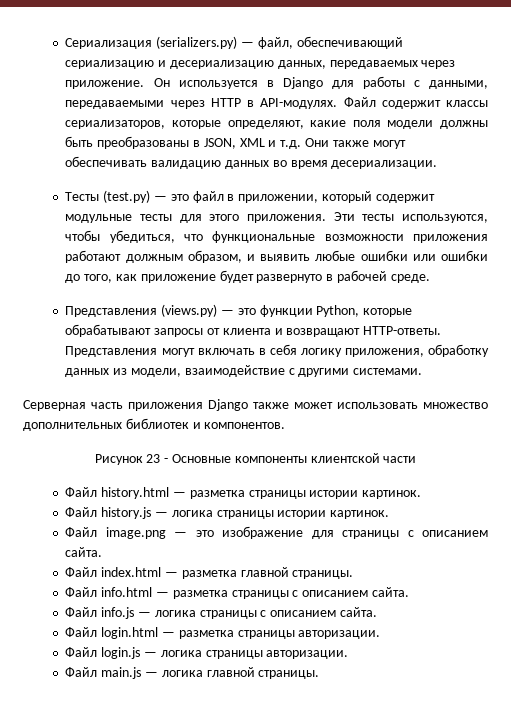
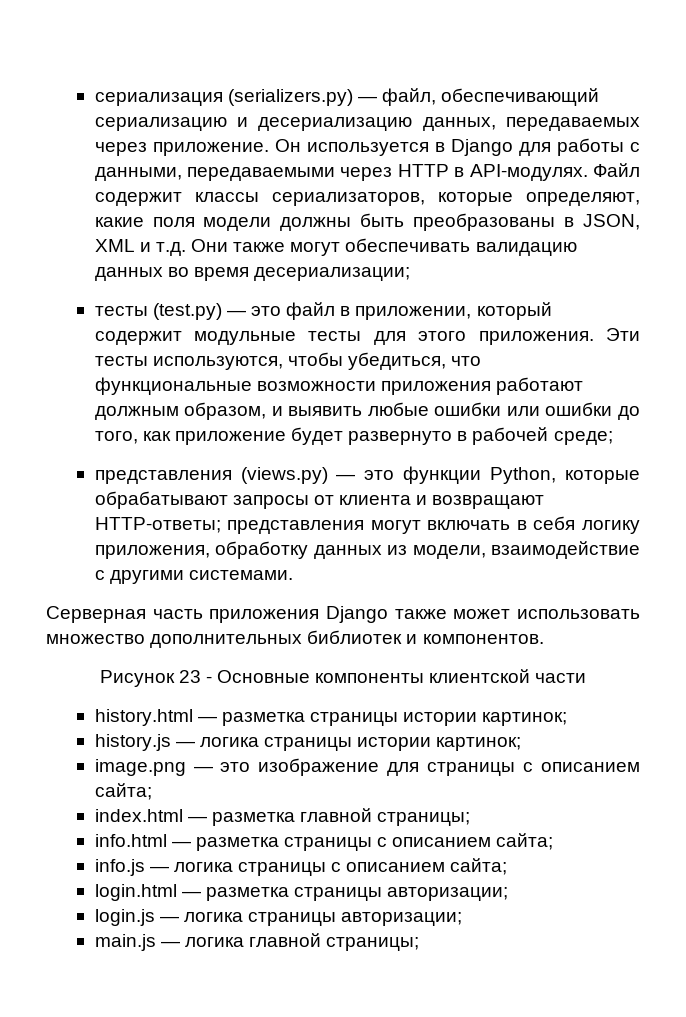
- Сериализация (serializers.py) — файл, обеспечивающий сериализацию и десериализацию данных, передаваемых через приложение.
+ сериализация (serializers.py) — файл, обеспечивающий сериализацию и десериализацию данных, передаваемых через приложение.
- Файл содержит классы сериализаторов, которые определяют, какие поля модели должны быть преобразованы в JSON, XML и т.д. Они также могут обеспечивать валидацию данных во время десериализации.
- Тесты (test.py) — это файл в приложении, который содержит модульные тесты для этого приложения.
+ Файл содержит классы сериализаторов, которые определяют, какие поля модели должны быть преобразованы в JSON, XML и т.д. Они также могут обеспечивать валидацию данных во время десериализации;
+ тесты (test.py) — это файл в приложении, который содержит модульные тесты для этого приложения.
- Эти тесты используются, чтобы убедиться, что функциональные возможности приложения работают должным образом, и выявить любые ошибки или ошибки до того, как приложение будет развернуто в рабочей среде.
- Представления (views.py) — это функции Python, которые обрабатывают запросы от клиента и возвращают HTTP-ответы. Представления могут включать в себя логику приложения, обработку данных из модели, взаимодействие с другими системами.
+ Эти тесты используются, чтобы убедиться, что функциональные возможности приложения работают должным образом, и выявить любые ошибки или ошибки до того, как приложение будет развернуто в рабочей среде;
+ представления (views.py) — это функции Python, которые обрабатывают запросы от клиента и возвращают HTTP-ответы; представления могут включать в себя логику приложения, обработку данных из модели, взаимодействие с другими системами.
- Файл history.html — разметка страницы истории картинок.
- Файл history.js — логика страницы истории картинок.
- Файл image.png — это изображение для страницы с описанием сайта.
- Файл index.html — разметка главной страницы.
- Файл info.html — разметка страницы с описанием сайта.
- Файл info.js — логика страницы с описанием сайта.
- Файл login.html — разметка страницы авторизации.
- Файл login.js — логика страницы авторизации.
- Файл main.js — логика главной страницы.
+ history.html — разметка страницы истории картинок;
+ history.js — логика страницы истории картинок;
+ image.png — это изображение для страницы с описанием сайта;
+ index.html — разметка главной страницы;
+ info.html — разметка страницы с описанием сайта;
+ info.js — логика страницы с описанием сайта;
+ login.html — разметка страницы авторизации;
+ login.js — логика страницы авторизации;
+ main.js — логика главной страницы;

